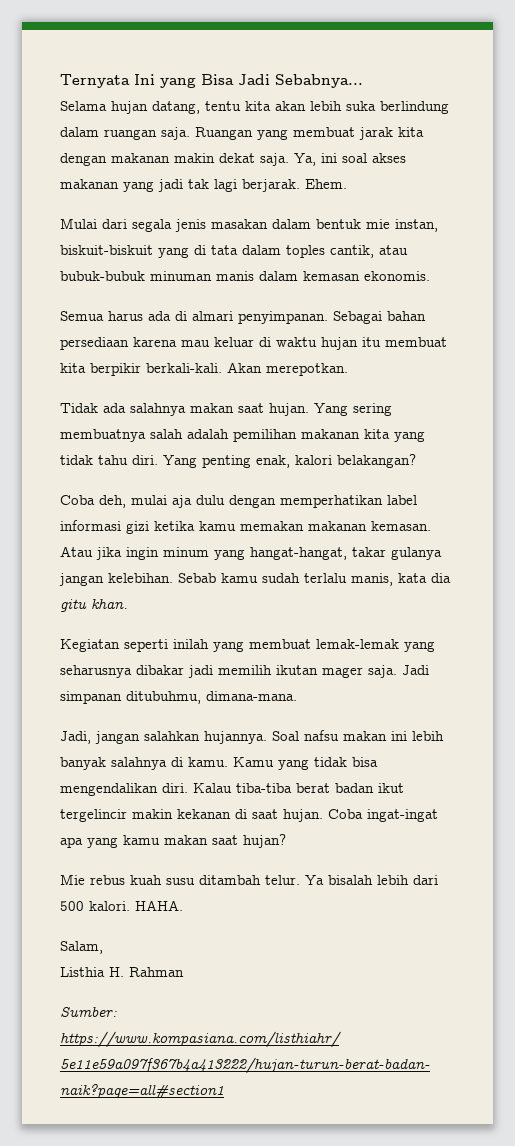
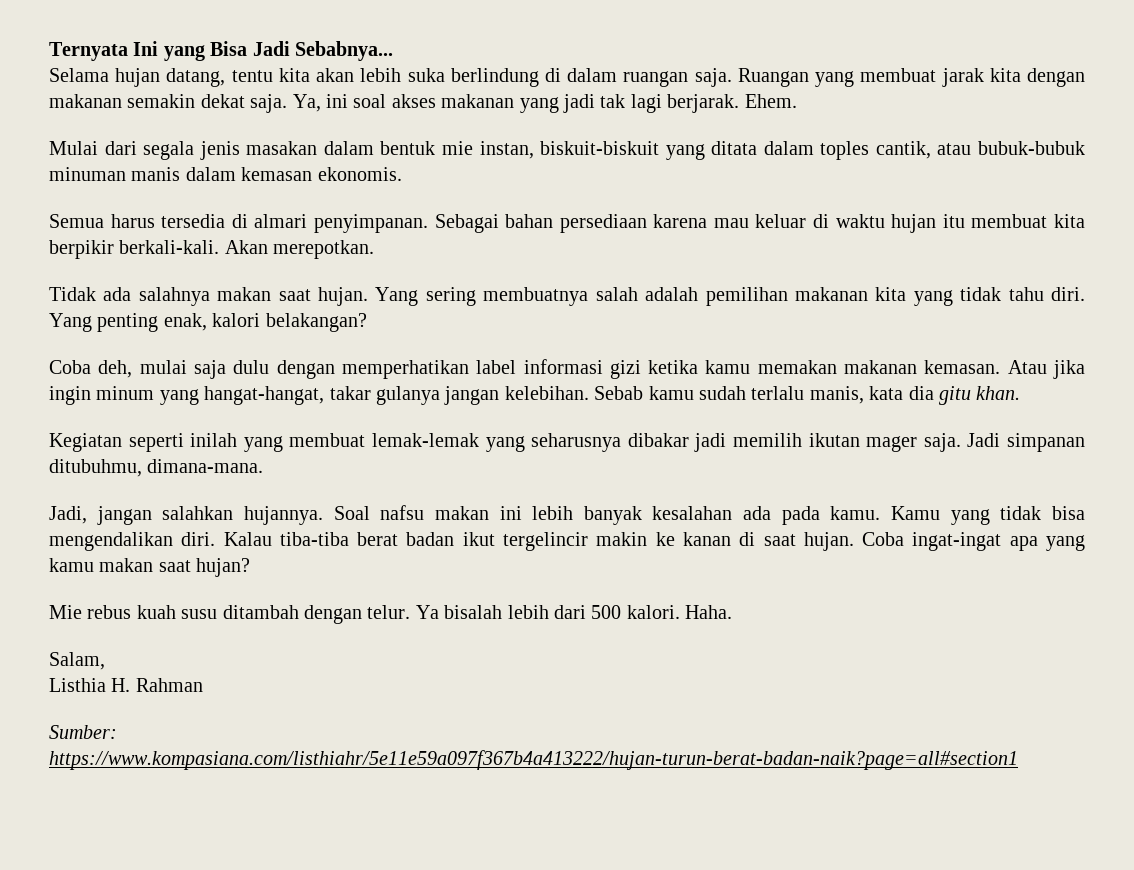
- Selama hujan datang, tentu kita akan lebih suka berlindung dalam ruangan saja.
+ Selama hujan datang, tentu kita akan lebih suka berlindung di dalam ruangan saja.
- Ruangan yang membuat jarak kita dengan makanan makin dekat saja.
+ Ruangan yang membuat jarak kita dengan makanan semakin dekat saja.
- Mulai dari segala jenis masakan dalam bentuk mie instan, biskuit-biskuit yang di tata dalam toples cantik, atau bubuk-bubuk minuman manis dalam kemasan ekonomis.
+ Mulai dari segala jenis masakan dalam bentuk mie instan, biskuit-biskuit yang ditata dalam toples cantik, atau bubuk-bubuk minuman manis dalam kemasan ekonomis.
- Semua harus ada di almari penyimpanan.
+ Semua harus tersedia di almari penyimpanan.
- Coba deh, mulai aja dulu dengan memperhatikan label informasi gizi ketika kamu memakan makanan kemasan.
+ Coba deh, mulai saja dulu dengan memperhatikan label informasi gizi ketika kamu memakan makanan kemasan.
- Soal nafsu makan ini lebih banyak salahnya di kamu.
+ Soal nafsu makan ini lebih banyak kesalahan ada pada kamu.
- Kalau tiba-tiba berat badan ikut tergelincir makin kekanan di saat hujan.
+ Kalau tiba-tiba berat badan ikut tergelincir makin ke kanan di saat hujan.
- Mie rebus kuah susu ditambah telur.
+ Mie rebus kuah susu ditambah dengan telur.
- HAHA.
+ Haha.

